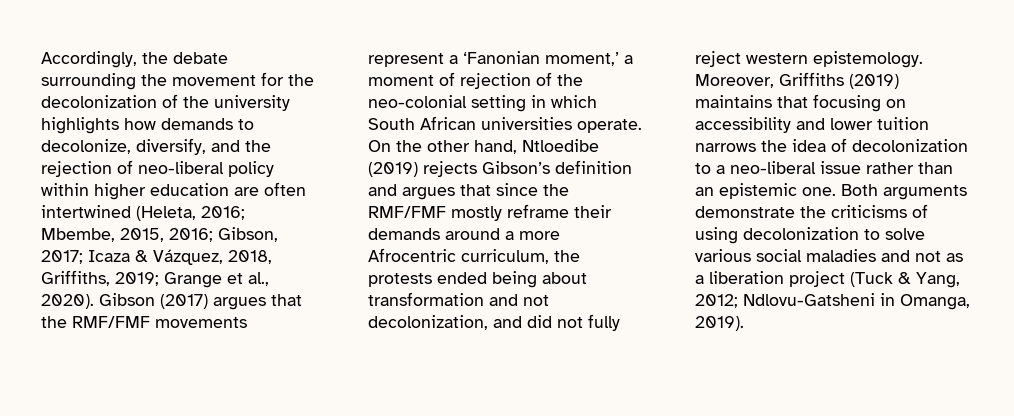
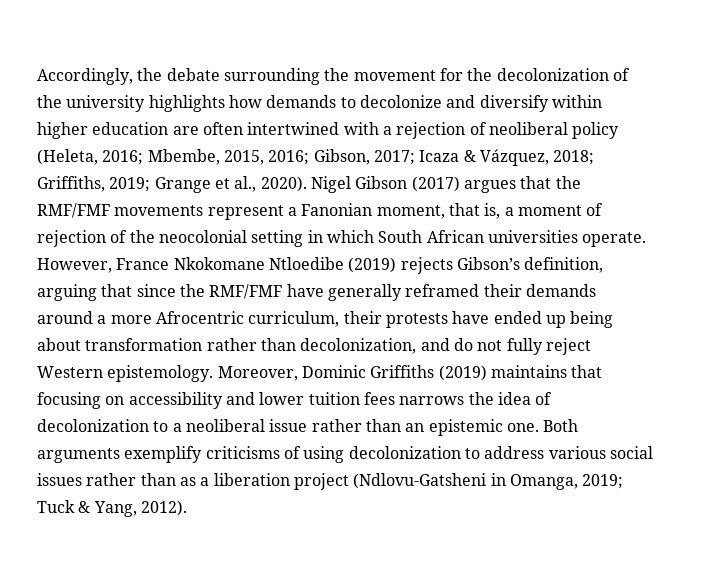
- Accordingly, the debate surrounding the movement for the decolonization of the university highlights how demands to decolonize, diversify, and the rejection of neo-liberal policy within higher education are often intertwined (Heleta, 2016; Mbembe, 2015, 2016; Gibson, 2017; Icaza & Vázquez, 2018, Griffiths, 2019; Grange et al., 2020).
+ Accordingly, the debate surrounding the movement for the decolonization of the university highlights how demands to decolonize and diversify within higher education are often intertwined with a rejection of neoliberal policy (Heleta, 2016; Mbembe, 2015, 2016; Gibson, 2017; Icaza & Vázquez, 2018; Griffiths, 2019; Grange et al., 2020).
- Gibson (2017) argues that the RMF/FMF movements represent a ‘Fanonian moment,’ a moment of rejection of the neo-colonial setting in which South African universities operate.
+ Nigel Gibson (2017) argues that the RMF/FMF movements represent a Fanonian moment, that is, a moment of rejection of the neocolonial setting in which South African universities operate.
- On the other hand, Ntloedibe (2019) rejects Gibson’s definition and argues that since the RMF/FMF mostly reframe their demands around a more Afrocentric curriculum, the protests ended being about transformation and not decolonization, and did not fully reject western epistemology.
+ However, France Nkokomane Ntloedibe (2019) rejects Gibson’s definition, arguing that since the RMF/FMF have generally reframed their demands around a more Afrocentric curriculum, their protests have ended up being about transformation rather than decolonization, and do not fully reject Western epistemology.
- Moreover, Griffiths (2019) maintains that focusing on accessibility and lower tuition narrows the idea of decolonization to a neo-liberal issue rather than an epistemic one.
+ Moreover, Dominic Griffiths (2019) maintains that focusing on accessibility and lower tuition fees narrows the idea of decolonization to a neoliberal issue rather than an epistemic one.
- Both arguments demonstrate the criticisms of using decolonization to solve various social maladies and not as a liberation project (Tuck & Yang, 2012; Ndlovu-Gatsheni in Omanga, 2019).
+ Both arguments exemplify criticisms of using decolonization to address various social issues rather than as a liberation project (Ndlovu-Gatsheni in Omanga, 2019; Tuck & Yang, 2012).

